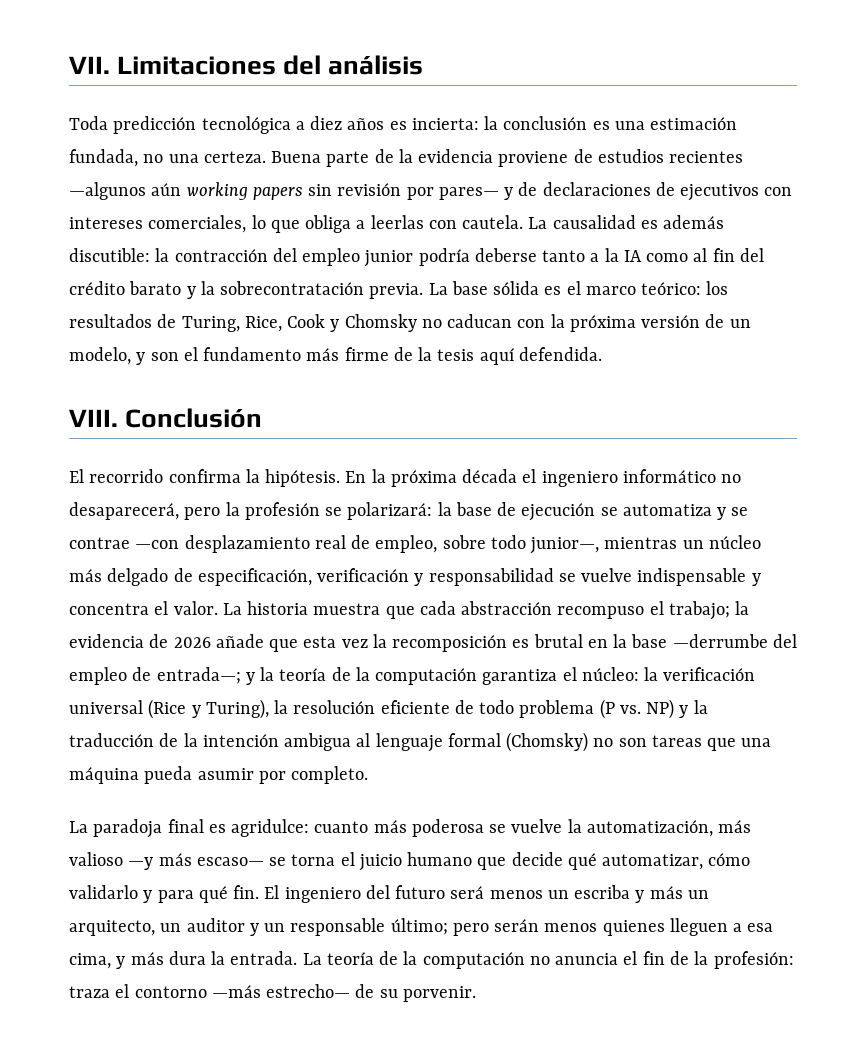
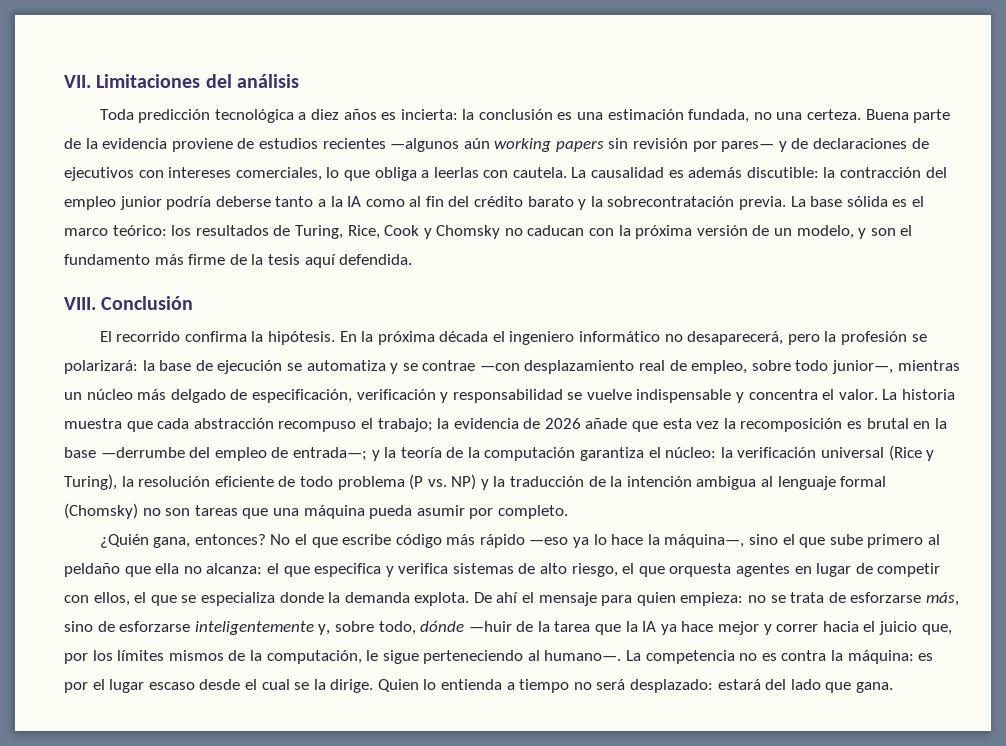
- La paradoja final es agridulce: cuanto más poderosa se vuelve la automatización, más valioso —y más escaso— se torna el juicio humano que decide qué automatizar, cómo validarlo y para qué fin. El ingeniero del futuro será menos un escriba y más un arquitecto, un auditor y un responsable último; pero serán menos quienes lleguen a esa cima, y más dura la entrada. La teoría de la computación no anuncia el fin de la profesión: traza el contorno —más estrecho— de su porvenir.
+ ¿Quién gana, entonces? No el que escribe código más rápido —eso ya lo hace la máquina—, sino el que sube primero al peldaño que ella no alcanza: el que especifica y verifica sistemas de alto riesgo, el que orquesta agentes en lugar de competir con ellos, el que se especializa donde la demanda explota. De ahí el mensaje para quien empieza: no se trata de esforzarse más, sino de esforzarse inteligentemente y, sobre todo, dónde —huir de la tarea que la IA ya hace mejor y correr hacia el juicio que, por los límites mismos de la computación, le sigue perteneciendo al humano—. La competencia no es contra la máquina: es por el lugar escaso desde el cual se la dirige. Quien lo entienda a tiempo no será desplazado: estará del lado que gana.

